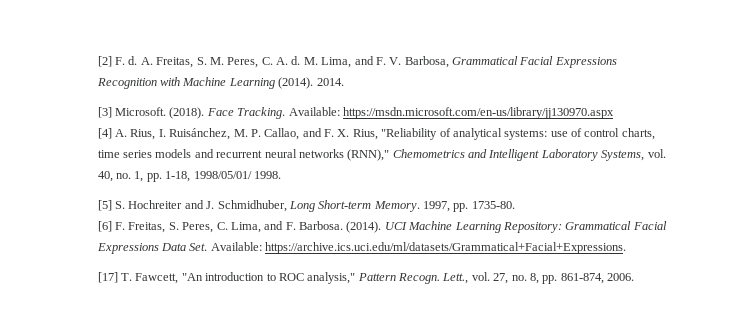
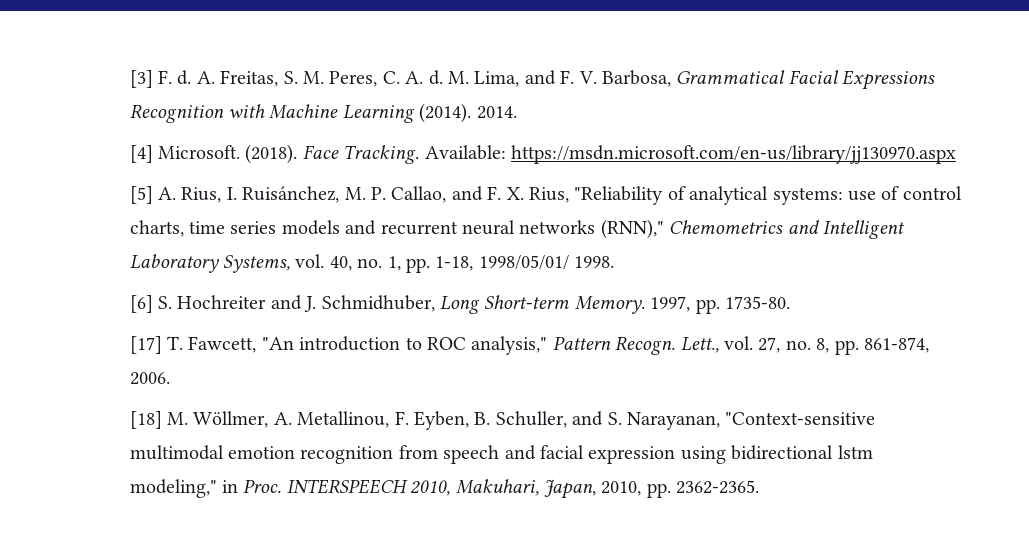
- [2] F. d.
+ [3] F. d.
- [3] Microsoft.
+ [4] Microsoft.
- [4] A. Rius, I. Ruisánchez, M. P. Callao, and F. X. Rius, "Reliability of analytical systems: use of control charts, time series models and recurrent neural networks (RNN)," Chemometrics and Intelligent Laboratory Systems, vol. 40, no. 1, pp. 1-18, 1998/05/01/ 1998.
+ [5] A. Rius, I. Ruisánchez, M. P. Callao, and F. X. Rius, "Reliability of analytical systems: use of control charts, time series models and recurrent neural networks (RNN)," Chemometrics and Intelligent Laboratory Systems, vol. 40, no. 1, pp. 1-18, 1998/05/01/ 1998.
- [5] S. Hochreiter and J. Schmidhuber, Long Short-term Memory.
+ [6] S. Hochreiter and J. Schmidhuber, Long Short-term Memory.
- [6] F. Freitas, S. Peres, C. Lima, and F. Barbosa. (2014). UCI Machine Learning Repository: Grammatical Facial Expressions Data Set. Available: https://archive.ics.uci.edu/ml/datasets/Grammatical+Facial+Expressions.
+ [18] M. Wöllmer, A. Metallinou, F. Eyben, B. Schuller, and S. Narayanan, "Context-sensitive multimodal emotion recognition from speech and facial expression using bidirectional lstm modeling," in Proc. INTERSPEECH 2010, Makuhari, Japan, 2010, pp. 2362-2365.

